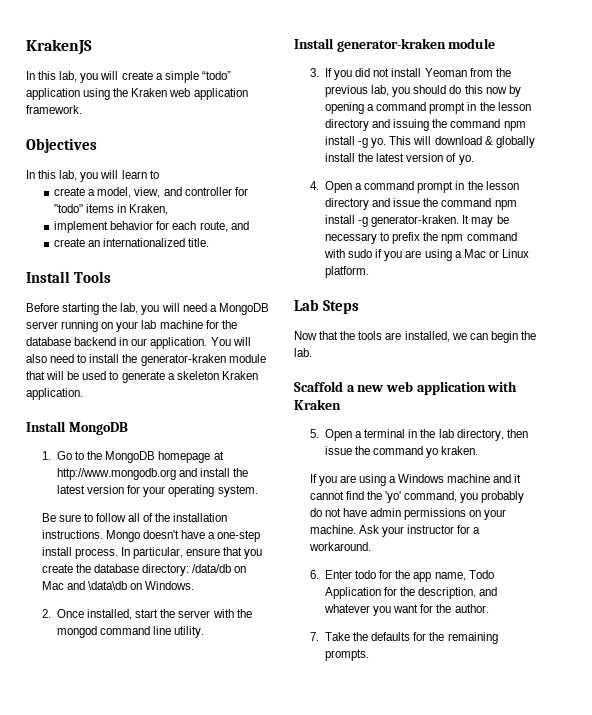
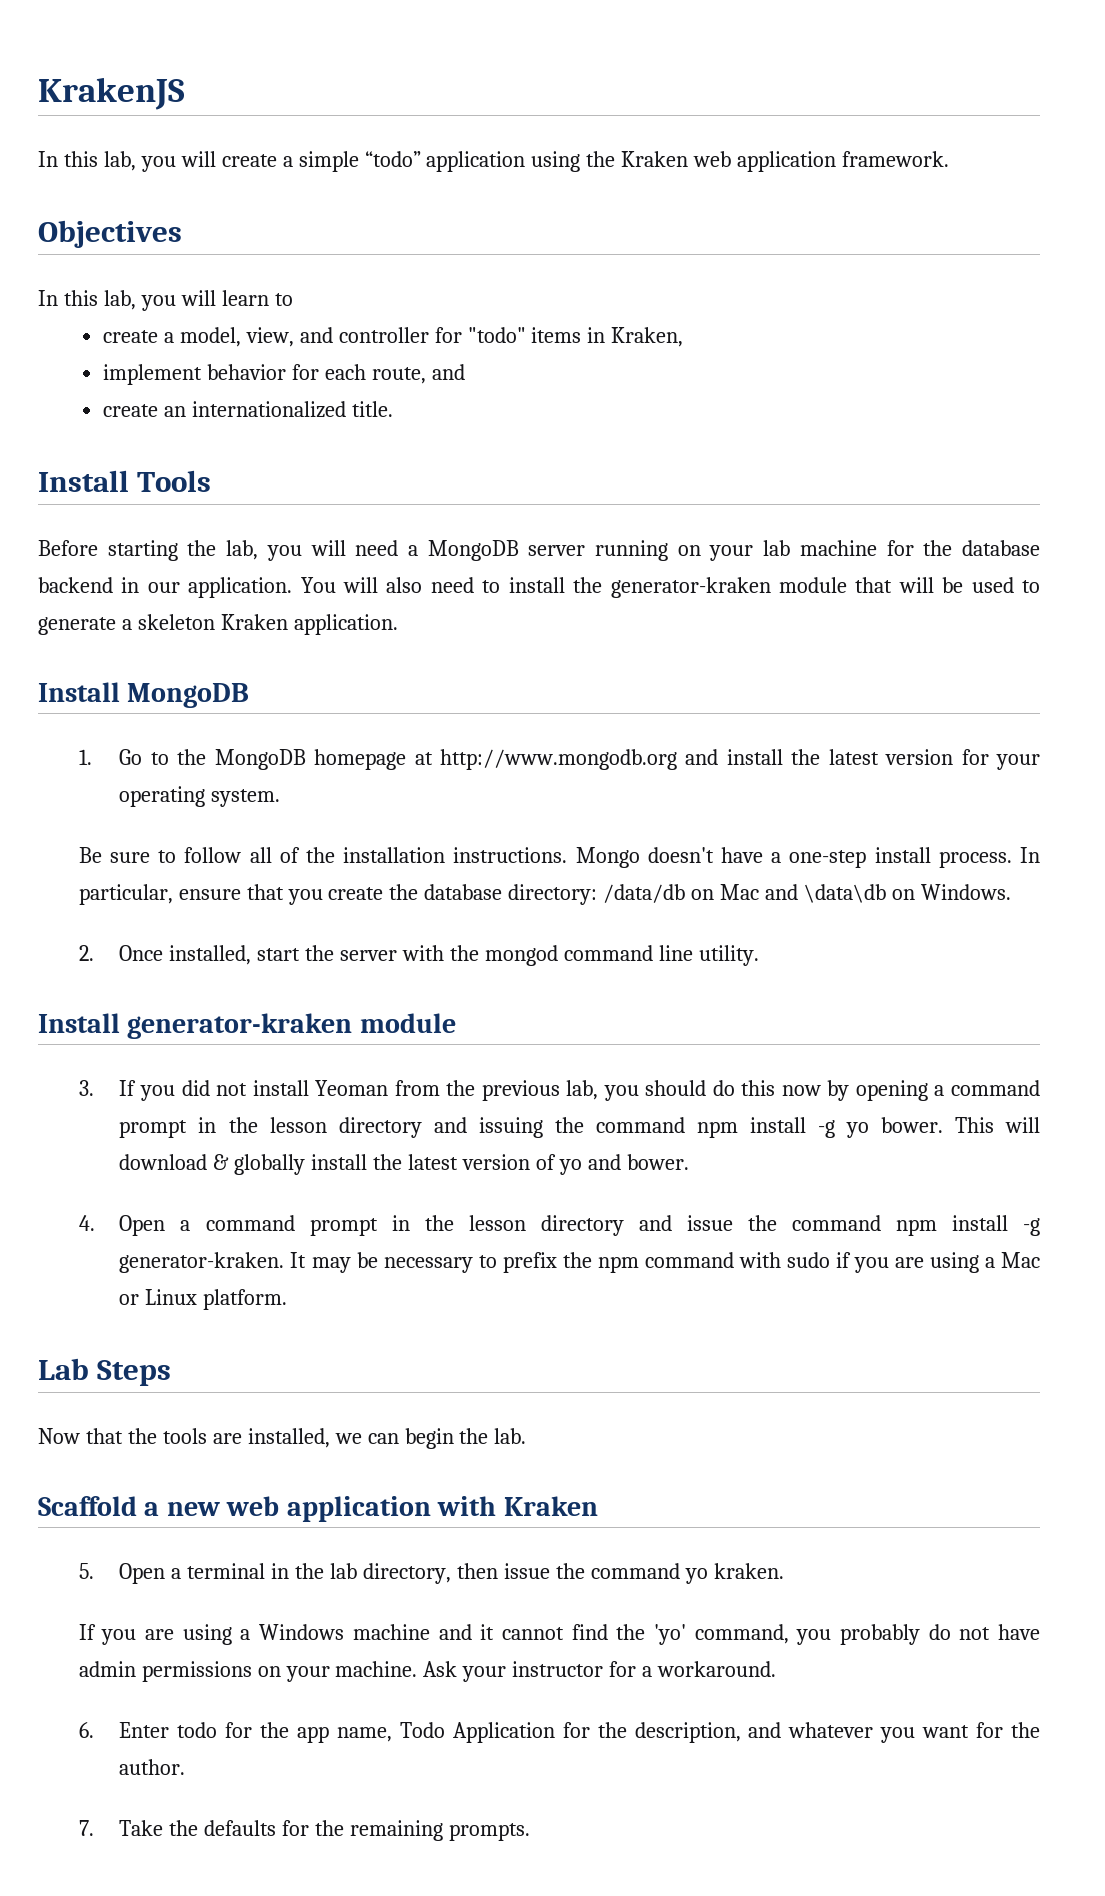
- 3. If you did not install Yeoman from the previous lab, you should do this now by opening a command prompt in the lesson directory and issuing the command npm install -g yo.
+ 3. If you did not install Yeoman from the previous lab, you should do this now by opening a command prompt in the lesson directory and issuing the command npm install -g yo bower.
- This will download & globally install the latest version of yo.
+ This will download & globally install the latest version of yo and bower.

